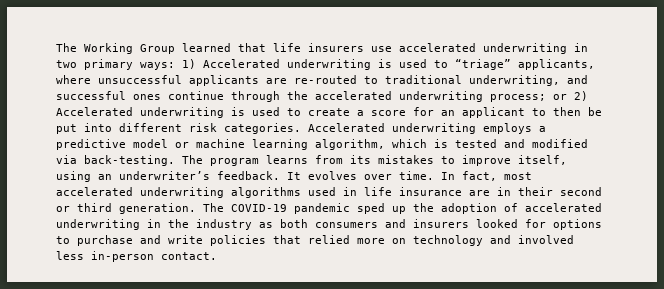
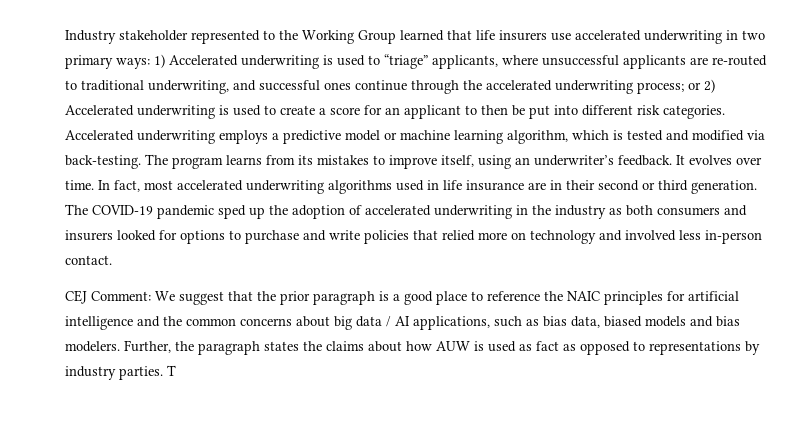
- The Working Group learned that life insurers use accelerated underwriting in two primary ways: 1) Accelerated underwriting is used to “triage” applicants, where unsuccessful applicants are re-routed to traditional underwriting, and successful ones continue through the accelerated underwriting process; or 2) Accelerated underwriting is used to create a score for an applicant to then be put into different risk categories.
+ Industry stakeholder represented to the Working Group learned that life insurers use accelerated underwriting in two primary ways: 1) Accelerated underwriting is used to “triage” applicants, where unsuccessful applicants are re-routed to traditional underwriting, and successful ones continue through the accelerated underwriting process; or 2) Accelerated underwriting is used to create a score for an applicant to then be put into different risk categories.
+ CEJ Comment: We suggest that the prior paragraph is a good place to reference the NAIC principles for artificial intelligence and the common concerns about big data / AI applications, such as bias data, biased models and bias modelers. Further, the paragraph states the claims about how AUW is used as fact as opposed to representations by industry parties. T

